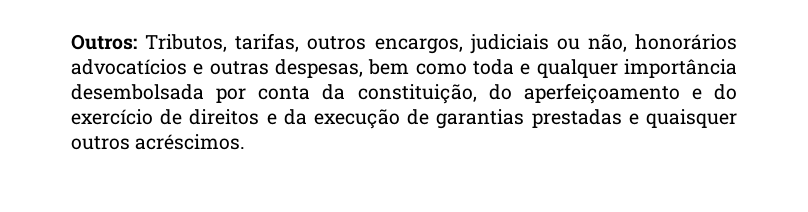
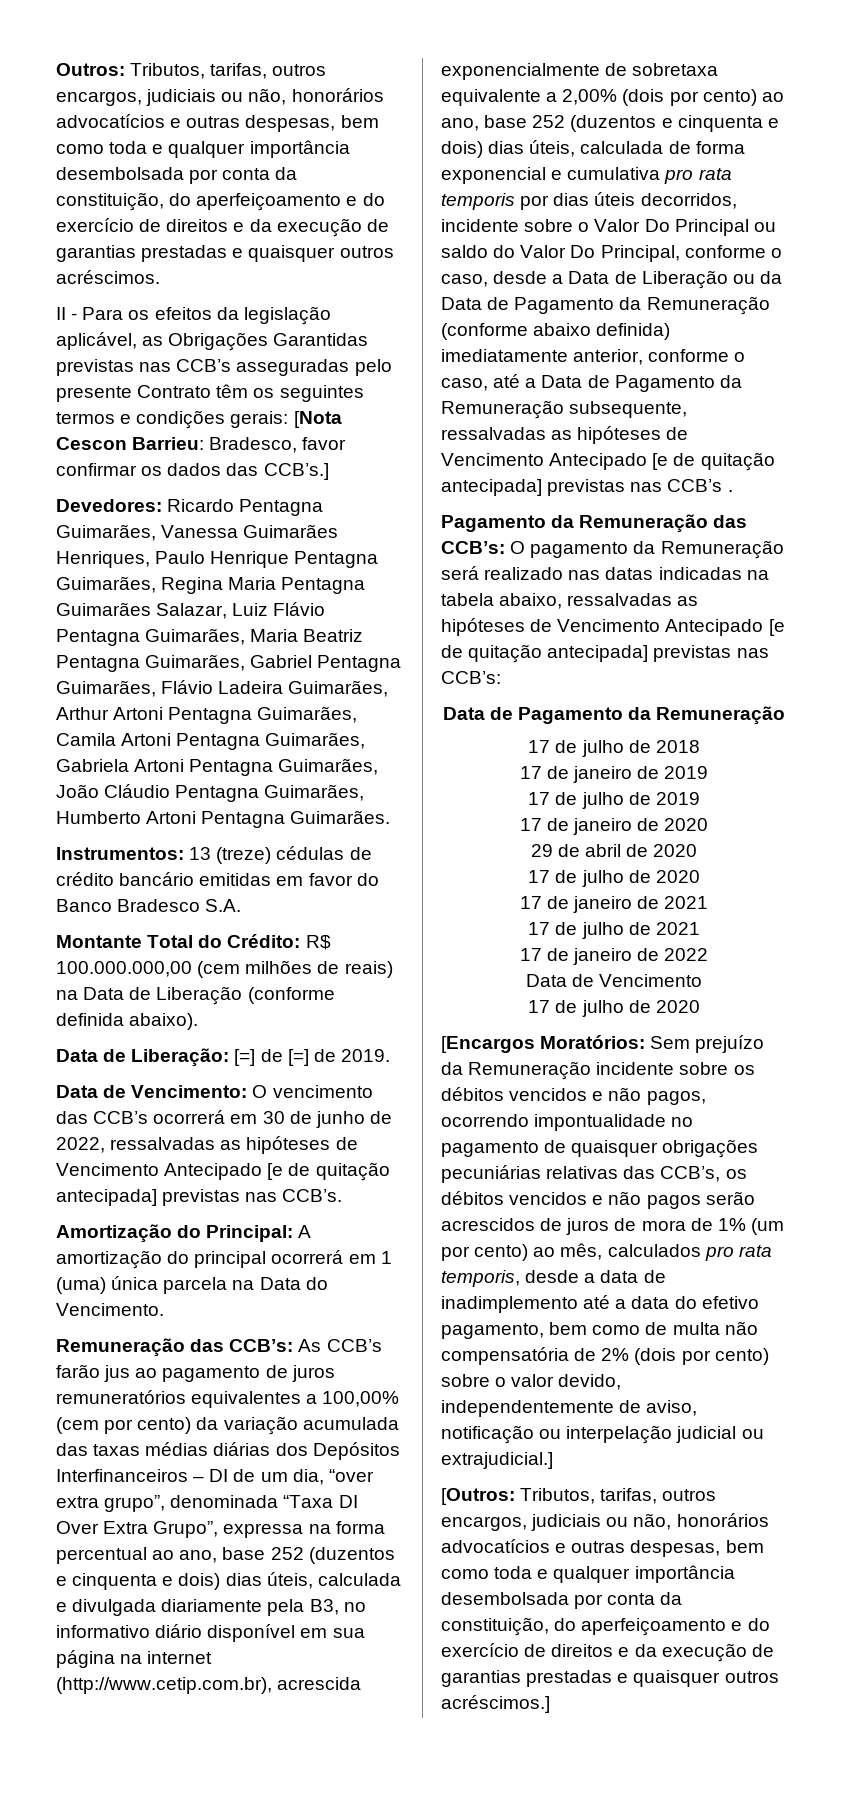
+ II - Para os efeitos da legislação aplicável, as Obrigações Garantidas previstas nas CCB’s asseguradas pelo presente Contrato têm os seguintes termos e condições gerais: [Nota Cescon Barrieu: Bradesco, favor confirmar os dados das CCB’s.]
+ Devedores: Ricardo Pentagna Guimarães, Vanessa Guimarães Henriques, Paulo Henrique Pentagna Guimarães, Regina Maria Pentagna Guimarães Salazar, Luiz Flávio Pentagna Guimarães, Maria Beatriz Pentagna Guimarães, Gabriel Pentagna Guimarães, Flávio Ladeira Guimarães, Arthur Artoni Pentagna Guimarães, Camila Artoni Pentagna Guimarães, Gabriela Artoni Pentagna Guimarães, João Cláudio Pentagna Guimarães, Humberto Artoni Pentagna Guimarães.
+ Instrumentos: 13 (treze) cédulas de crédito bancário emitidas em favor do Banco Bradesco S.A.
+ Montante Total do Crédito: R$ 100.000.000,00 (cem milhões de reais) na Data de Liberação (conforme definida abaixo).
+ Data de Liberação: [=] de [=] de 2019.
+ Data de Vencimento: O vencimento das CCB’s ocorrerá em 30 de junho de 2022, ressalvadas as hipóteses de Vencimento Antecipado [e de quitação antecipada] previstas nas CCB’s.
+ Amortização do Principal: A amortização do principal ocorrerá em 1 (uma) única parcela na Data do Vencimento.
+ Remuneração das CCB’s: As CCB’s farão jus ao pagamento de juros remuneratórios equivalentes a 100,00% (cem por cento) da variação acumulada das taxas médias diárias dos Depósitos Interfinanceiros – DI de um dia, “over extra grupo”, denominada “Taxa DI Over Extra Grupo”, expressa na forma percentual ao ano, base 252 (duzentos e cinquenta e dois) dias úteis, calculada e divulgada diariamente pela B3, no informativo diário disponível em sua página na internet (http://www.cetip.com.br), acrescida exponencialmente de sobretaxa equivalente a 2,00% (dois por cento) ao ano, base 252 (duzentos e cinquenta e dois) dias úteis, calculada de forma exponencial e cumulativa pro rata temporis por dias úteis decorridos, incidente sobre o Valor Do Principal ou saldo do Valor Do Principal, conforme o caso, desde a Data de Liberação ou da Data de Pagamento da Remuneração (conforme abaixo definida) imediatamente anterior, conforme o caso, até a Data de Pagamento da Remuneração subsequente, ressalvadas as hipóteses de Vencimento Antecipado [e de quitação antecipada] previstas nas CCB’s .
+ Pagamento da Remuneração das CCB’s: O pagamento da Remuneração será realizado nas datas indicadas na tabela abaixo, ressalvadas as hipóteses de Vencimento Antecipado [e de quitação antecipada] previstas nas CCB’s:
+ Data de Pagamento da Remuneração
+ 17 de julho de 2018
+ 17 de janeiro de 2019
+ 17 de julho de 2019
+ 17 de janeiro de 2020
+ 29 de abril de 2020
+ 17 de julho de 2020
+ 17 de janeiro de 2021
+ 17 de julho de 2021
+ 17 de janeiro de 2022
+ Data de Vencimento
+ 17 de julho de 2020
+ [Encargos Moratórios: Sem prejuízo da Remuneração incidente sobre os débitos vencidos e não pagos, ocorrendo impontualidade no pagamento de quaisquer obrigações pecuniárias relativas das CCB’s, os débitos vencidos e não pagos serão acrescidos de juros de mora de 1% (um por cento) ao mês, calculados pro rata temporis, desde a data de inadimplemento até a data do efetivo pagamento, bem como de multa não compensatória de 2% (dois por cento) sobre o valor devido, independentemente de aviso, notificação ou interpelação judicial ou extrajudicial.]
+ [Outros: Tributos, tarifas, outros encargos, judiciais ou não, honorários advocatícios e outras despesas, bem como toda e qualquer importância desembolsada por conta da constituição, do aperfeiçoamento e do exercício de direitos e da execução de garantias prestadas e quaisquer outros acréscimos.]

